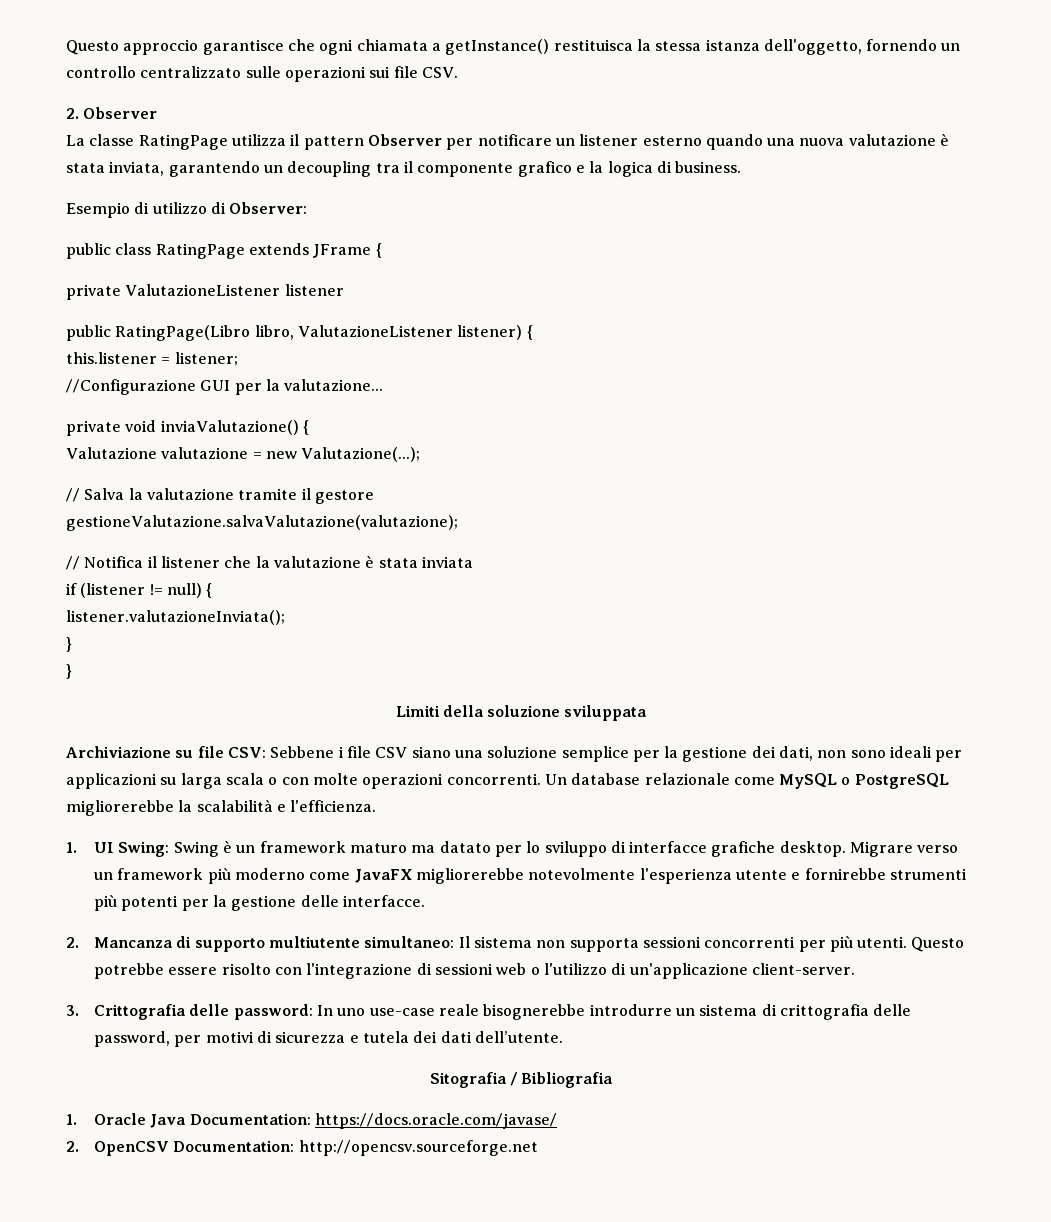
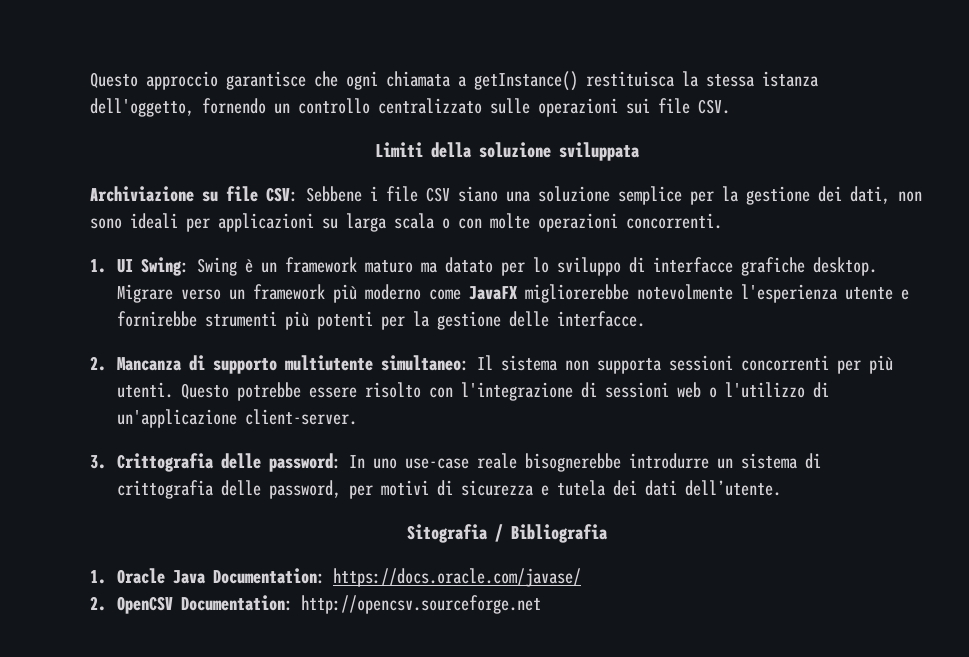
- 2. Observer
- La classe RatingPage utilizza il pattern Observer per notificare un listener esterno quando una nuova valutazione è stata inviata, garantendo un decoupling tra il componente grafico e la logica di business.
- Esempio di utilizzo di Observer:
- public class RatingPage extends JFrame {
- private ValutazioneListener listener
- public RatingPage(Libro libro, ValutazioneListener listener) {
- this.listener = listener;
- //Configurazione GUI per la valutazione...
- private void inviaValutazione() {
- Valutazione valutazione = new Valutazione(...);
- // Salva la valutazione tramite il gestore
- gestioneValutazione.salvaValutazione(valutazione);
- // Notifica il listener che la valutazione è stata inviata
- if (listener != null) {
- listener.valutazioneInviata();
- }
- }
- Un database relazionale come MySQL o PostgreSQL migliorerebbe la scalabilità e l'efficienza.

